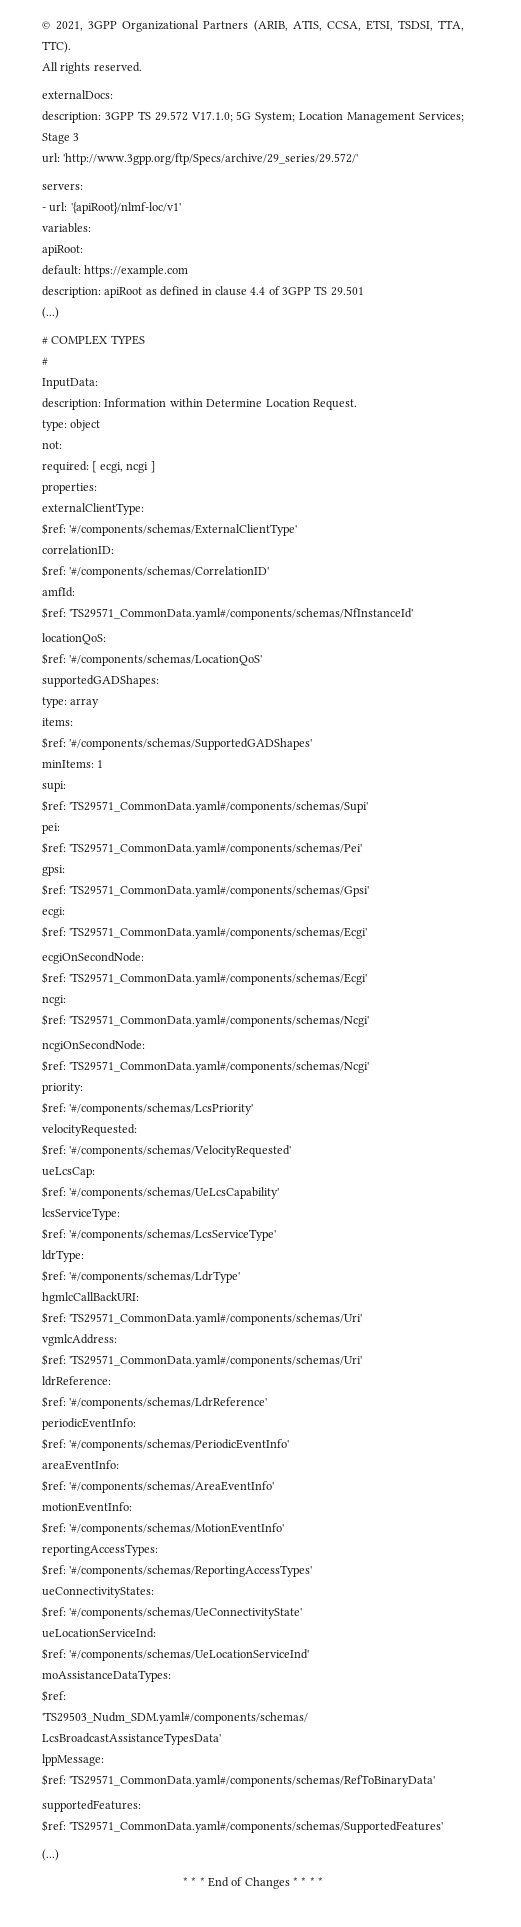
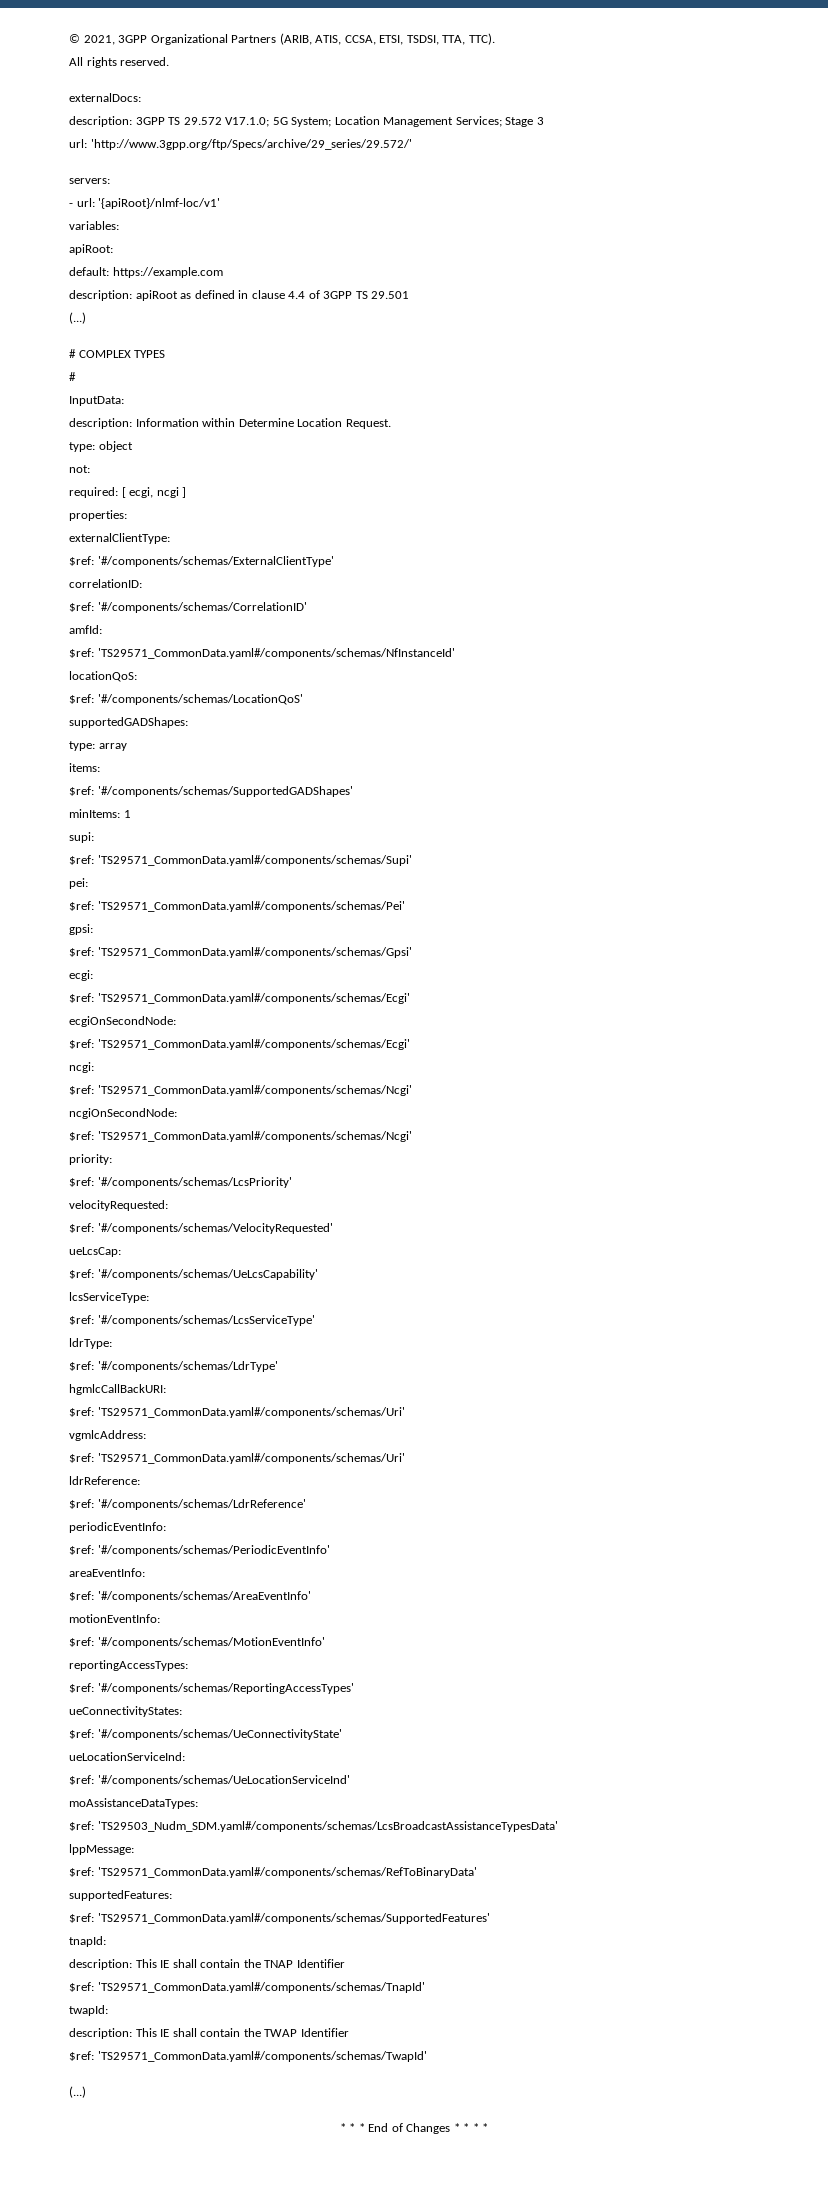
+ tnapId:
+ description: This IE shall contain the TNAP Identifier
+ $ref: 'TS29571_CommonData.yaml#/components/schemas/TnapId'
+ twapId:
+ description: This IE shall contain the TWAP Identifier
+ $ref: 'TS29571_CommonData.yaml#/components/schemas/TwapId'

